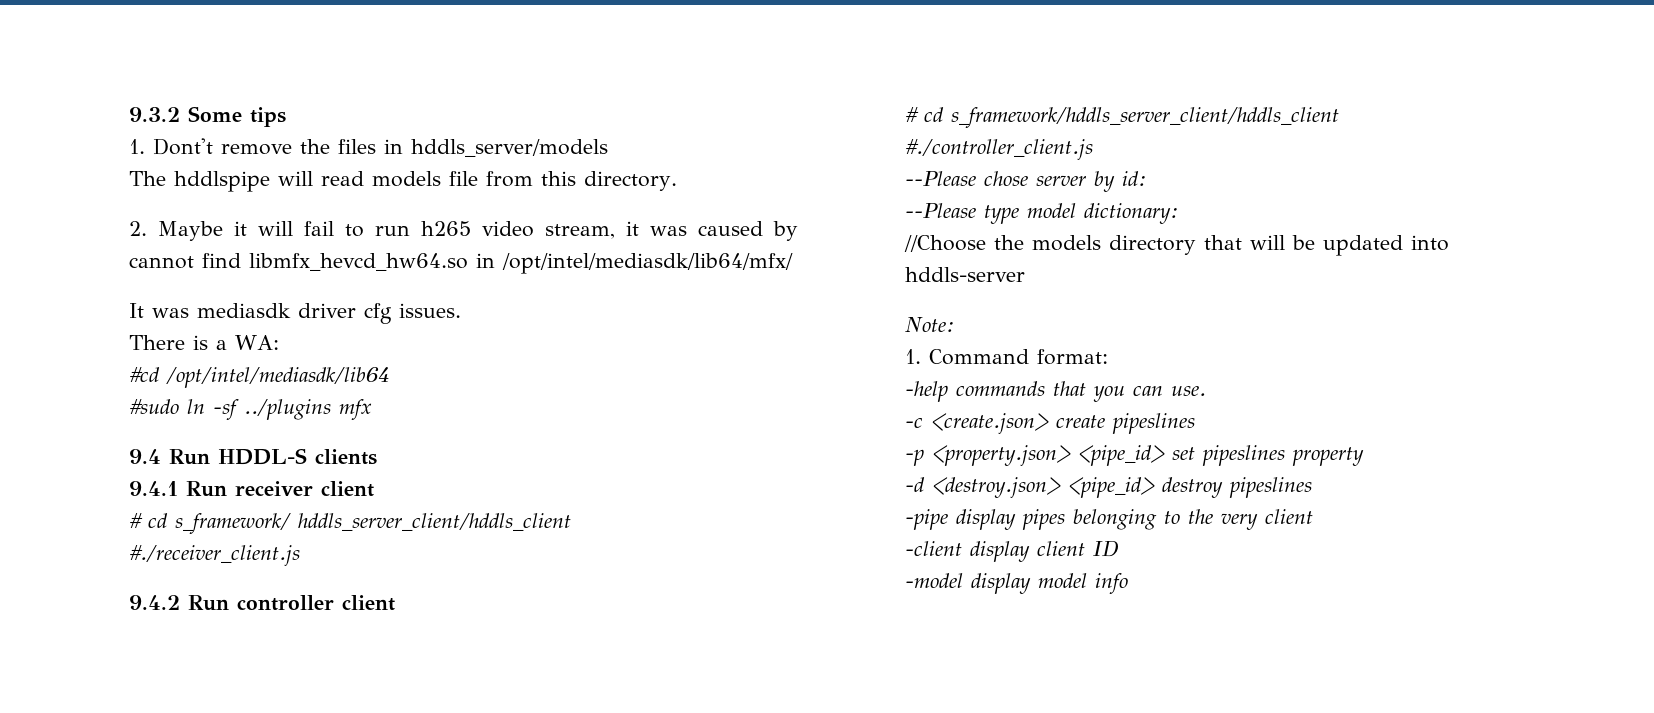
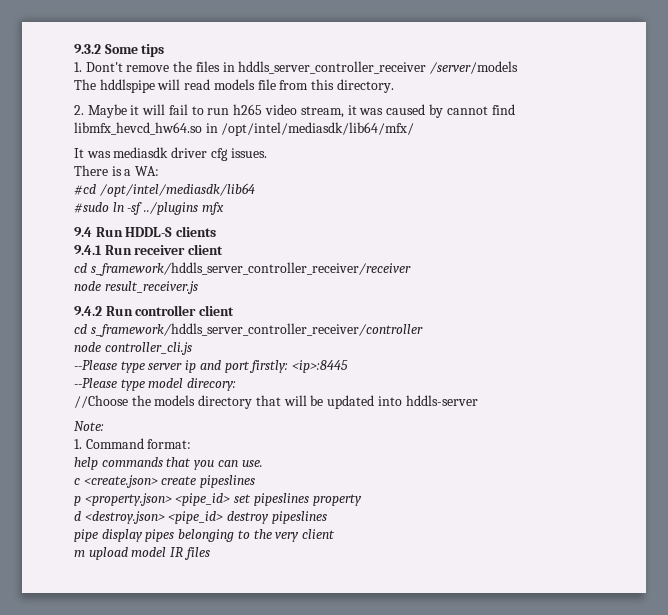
- 1. Dont't remove the files in hddls_server/models
+ 1. Dont't remove the files in hddls_server_controller_receiver /server/models
- # cd s_framework/ hddls_server_client/hddls_client
- #./receiver_client.js
+ cd s_framework/hddls_server_controller_receiver/receiver
+ node result_receiver.js
- # cd s_framework/hddls_server_client/hddls_client
- #./controller_client.js
- --Please chose server by id:
+ cd s_framework/hddls_server_controller_receiver/controller
+ node controller_cli.js
+ --Please type server ip and port firstly: <ip>:8445
- --Please type model dictionary:
+ --Please type model direcory:
- -help commands that you can use.
+ help commands that you can use.
- -c <create.json> create pipeslines
+ c <create.json> create pipeslines
- -p <property.json> <pipe_id> set pipeslines property
+ p <property.json> <pipe_id> set pipeslines property
- -d <destroy.json> <pipe_id> destroy pipeslines
+ d <destroy.json> <pipe_id> destroy pipeslines
- -pipe display pipes belonging to the very client
+ pipe display pipes belonging to the very client
- -client display client ID
- -model display model info
+ m upload model IR files

